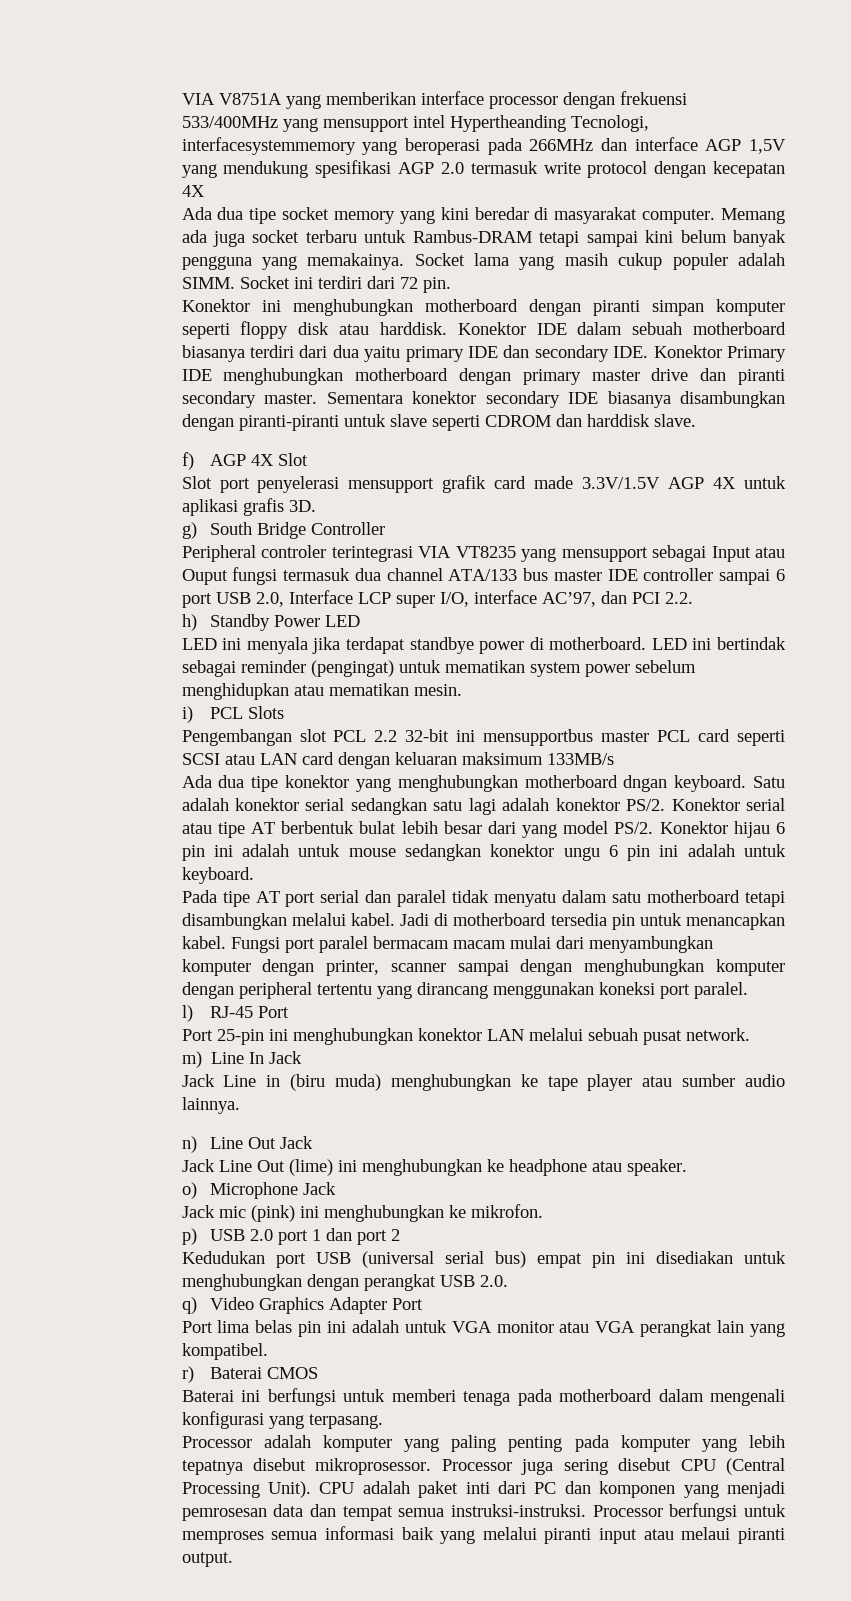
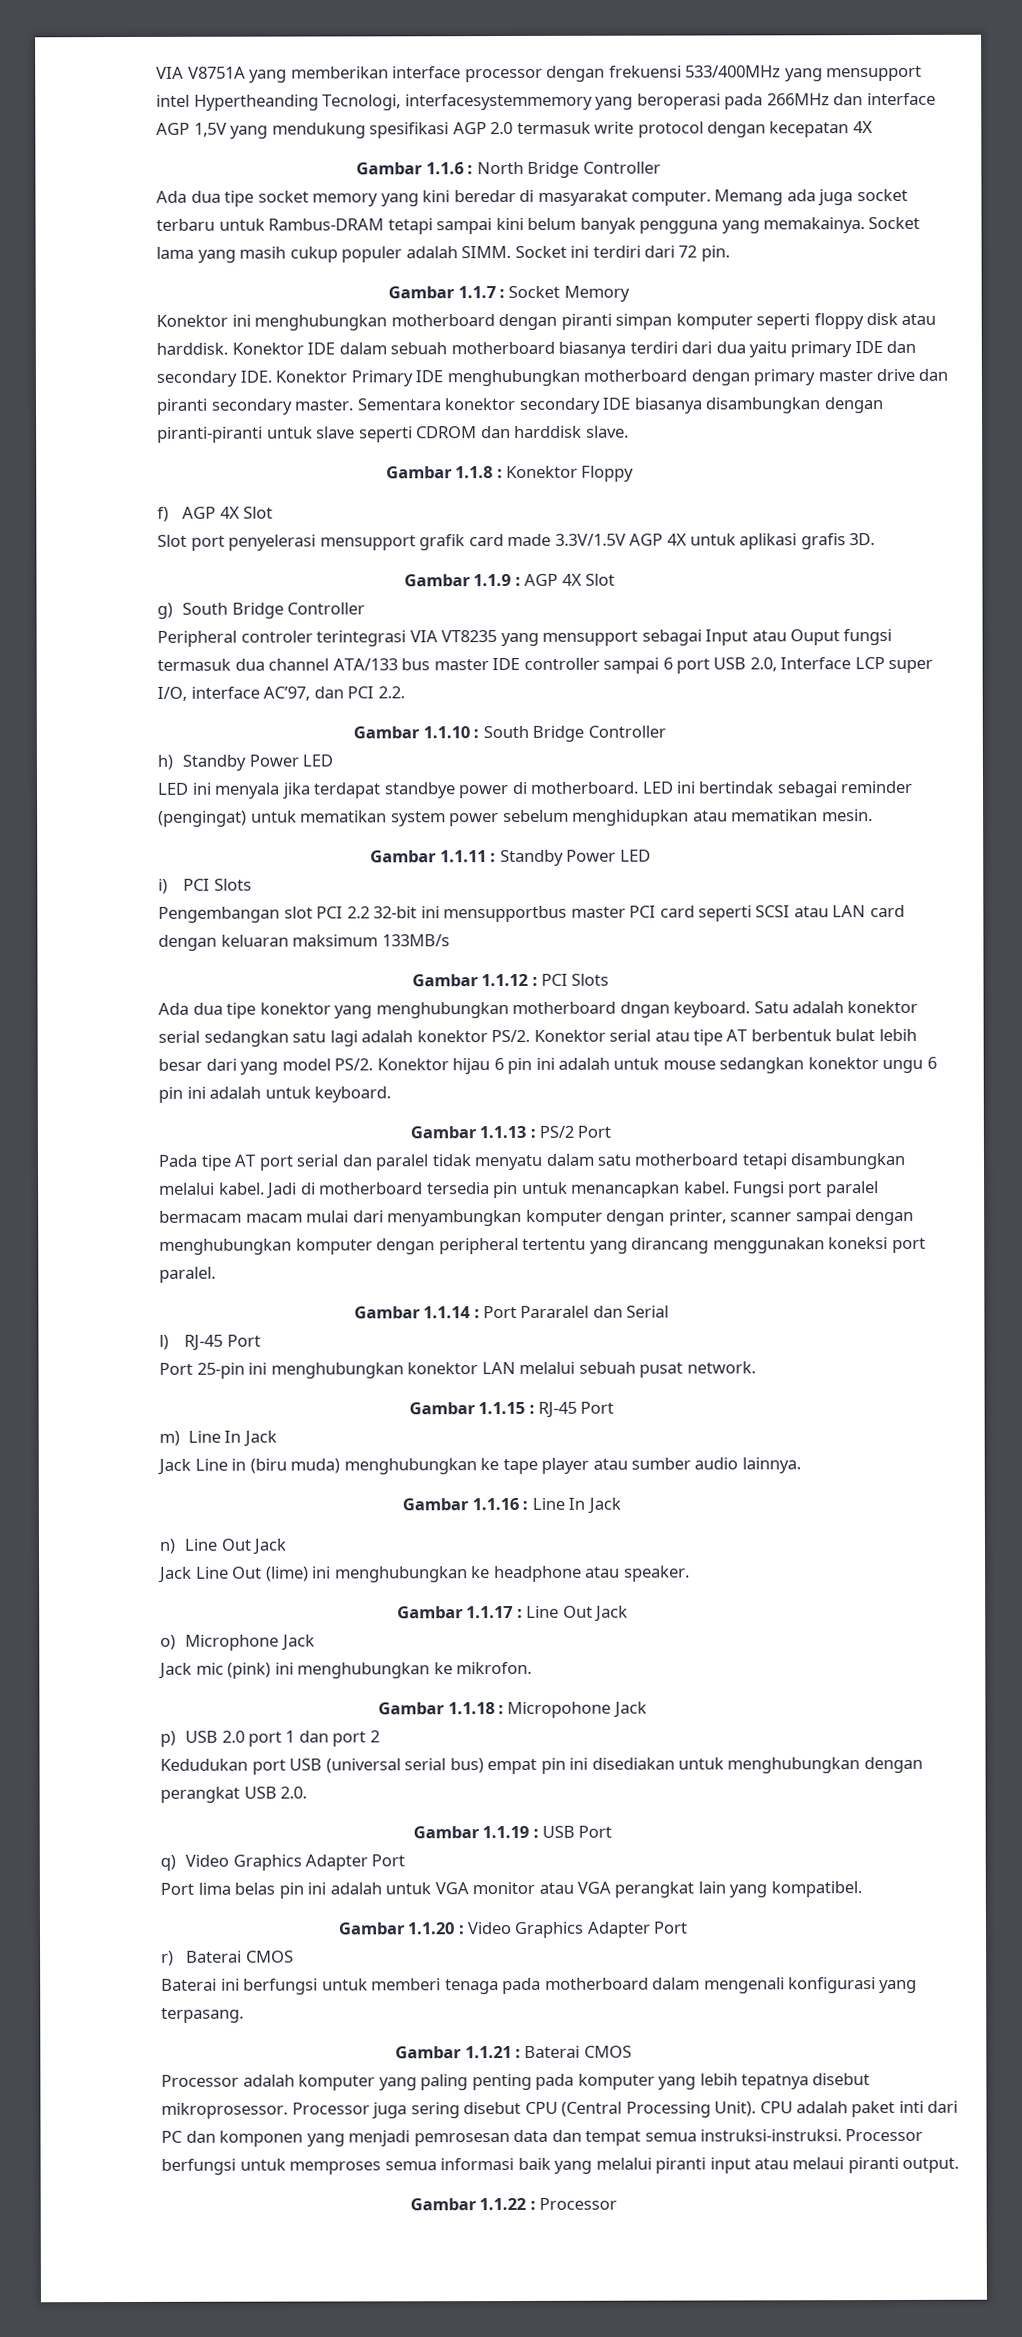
+ Gambar 1.1.6 : North Bridge Controller
+ Gambar 1.1.7 : Socket Memory
+ Gambar 1.1.8 : Konektor Floppy
+ Gambar 1.1.9 : AGP 4X Slot
+ Gambar 1.1.10 : South Bridge Controller
+ Gambar 1.1.11 : Standby Power LED
- i) PCL Slots
+ i) PCI Slots
- Pengembangan slot PCL 2.2 32-bit ini mensupportbus master PCL card seperti SCSI atau LAN card dengan keluaran maksimum 133MB/s
+ Pengembangan slot PCI 2.2 32-bit ini mensupportbus master PCI card seperti SCSI atau LAN card dengan keluaran maksimum 133MB/s
+ Gambar 1.1.12 : PCI Slots
+ Gambar 1.1.13 : PS/2 Port
+ Gambar 1.1.14 : Port Pararalel dan Serial
+ Gambar 1.1.15 : RJ-45 Port
+ Gambar 1.1.16 : Line In Jack
+ Gambar 1.1.17 : Line Out Jack
+ Gambar 1.1.18 : Micropohone Jack
+ Gambar 1.1.19 : USB Port
+ Gambar 1.1.20 : Video Graphics Adapter Port
+ Gambar 1.1.21 : Baterai CMOS
+ Gambar 1.1.22 : Processor

